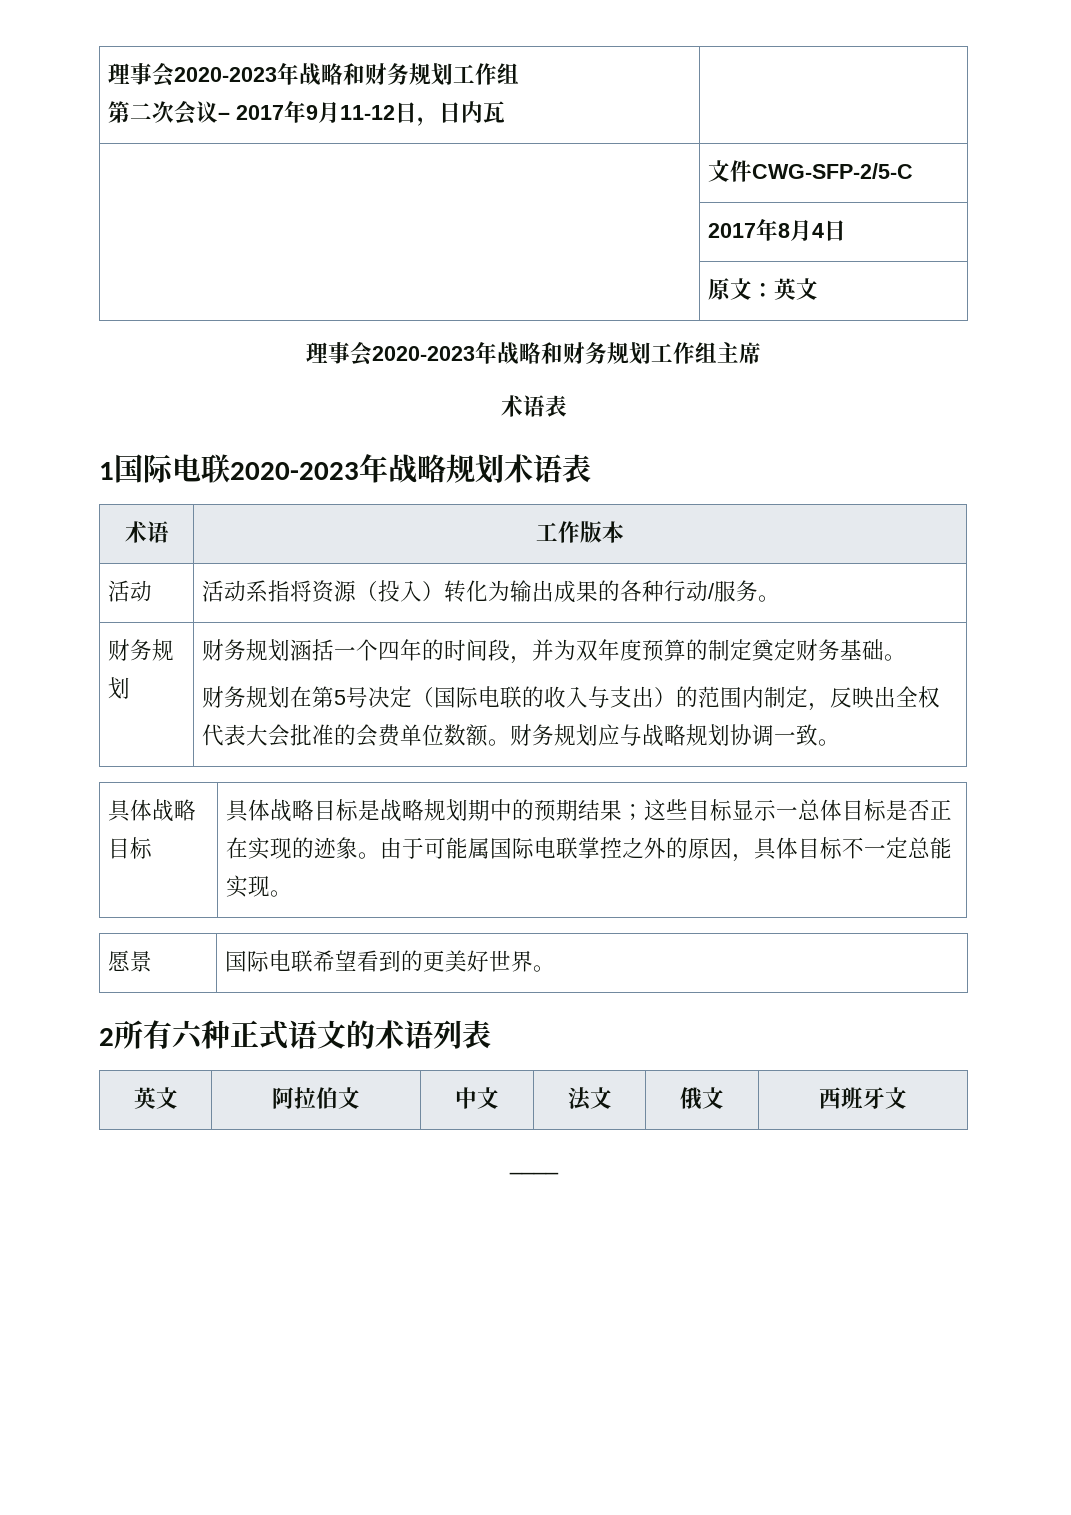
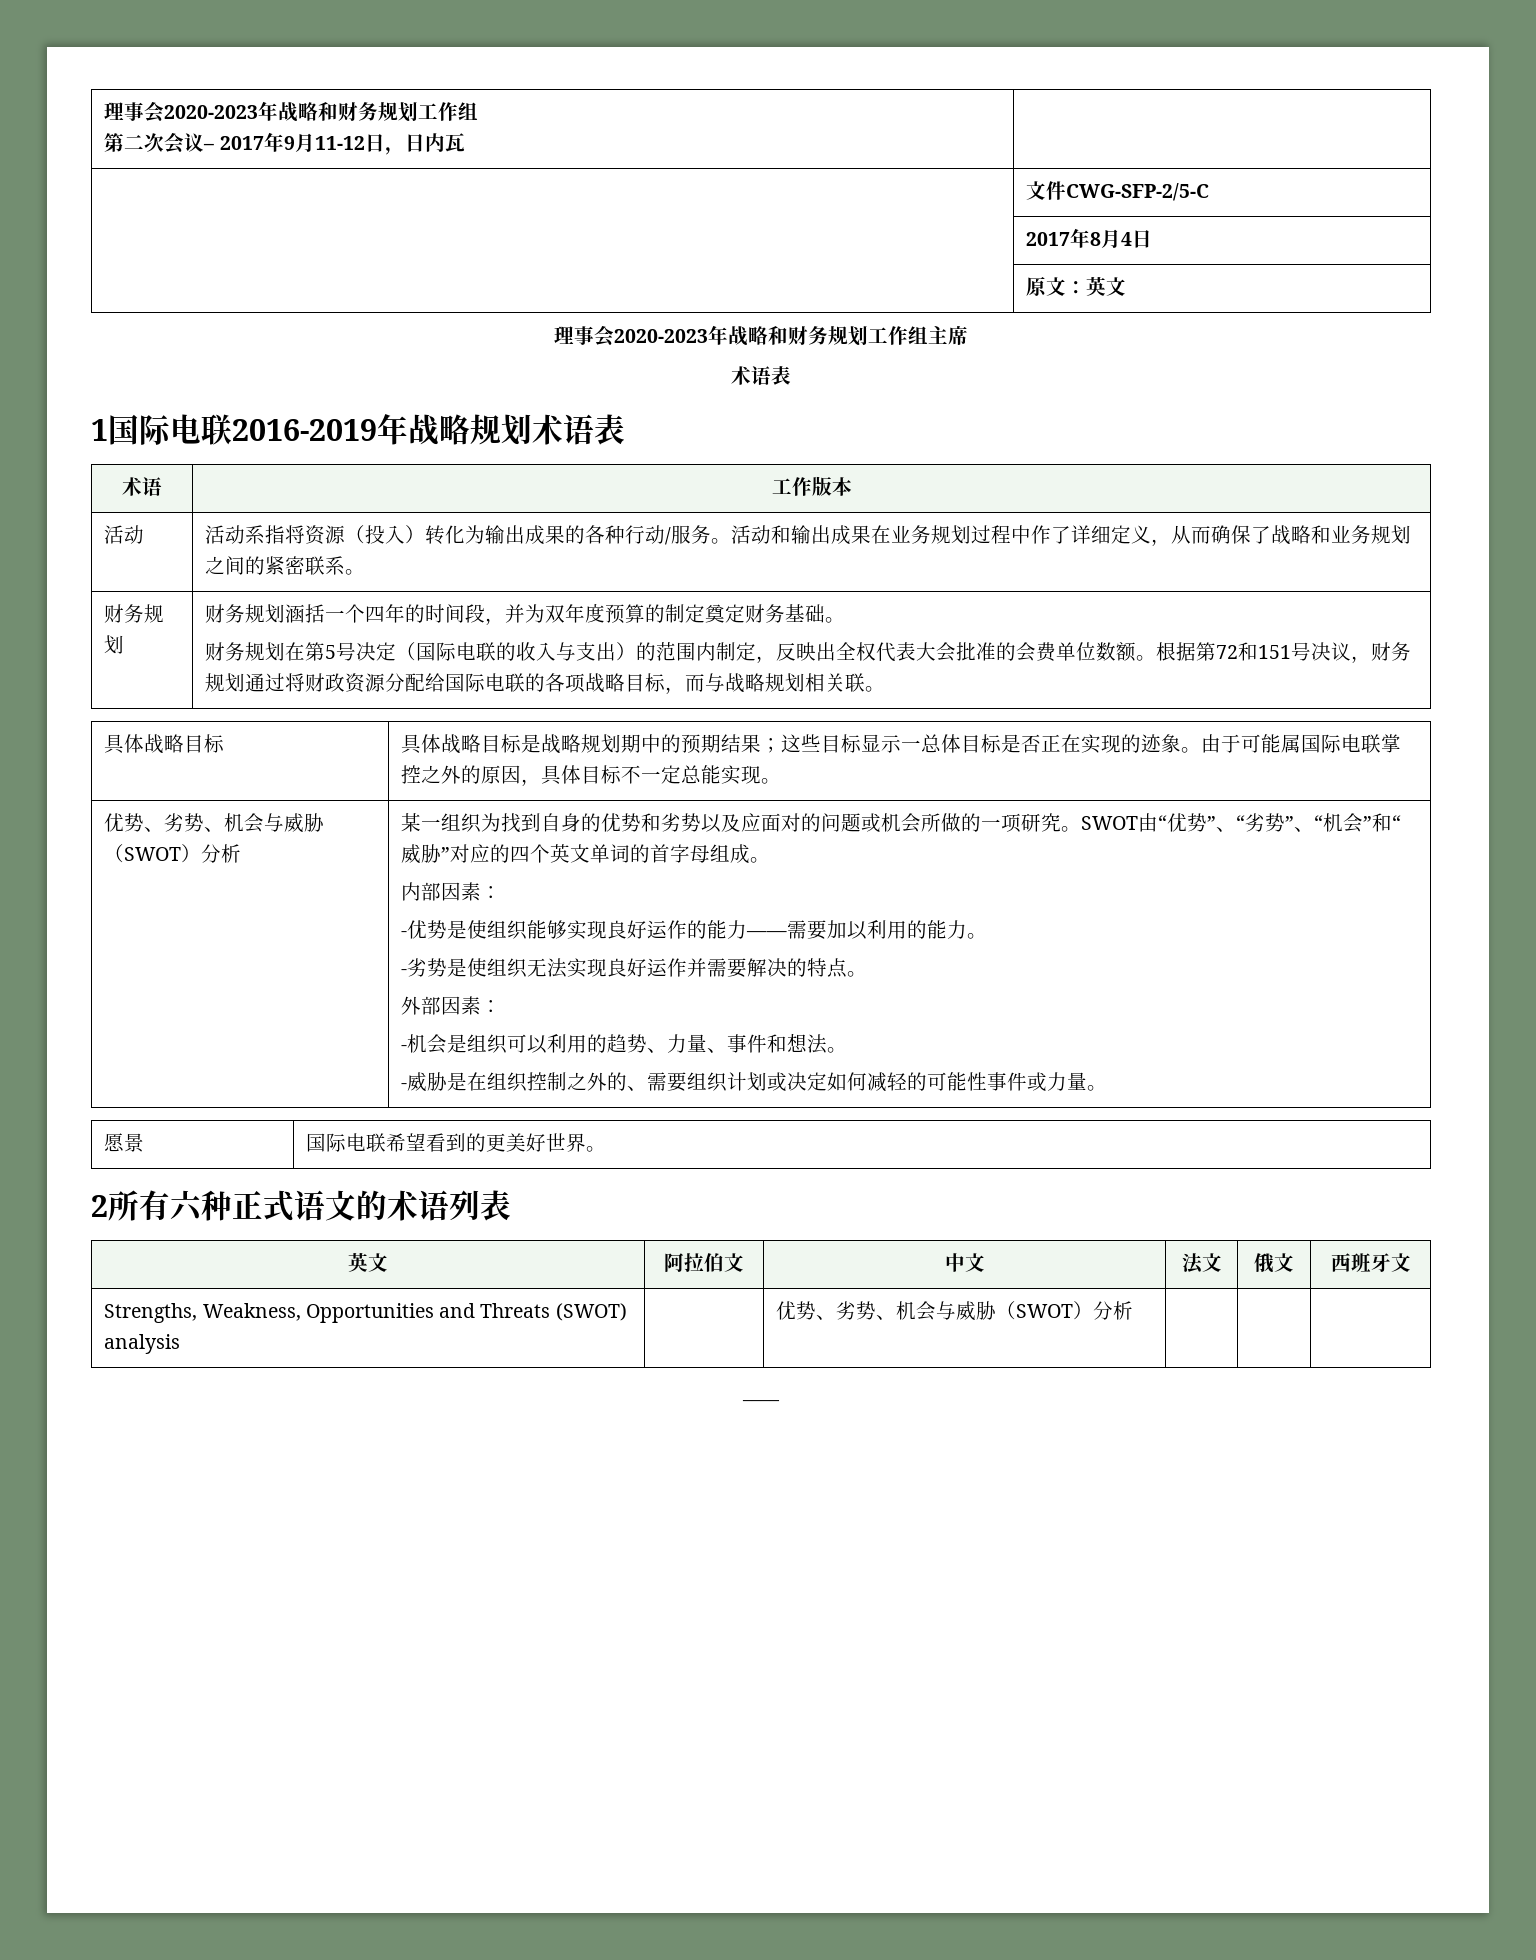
- 1国际电联2020-2023年战略规划术语表
+ 1国际电联2016-2019年战略规划术语表
- 活动 | 活动系指将资源（投入）转化为输出成果的各种行动/服务。
+ 活动 | 活动系指将资源（投入）转化为输出成果的各种行动/服务。活动和输出成果在业务规划过程中作了详细定义，从而确保了战略和业务规划之间的紧密联系。
- 财务规划应与战略规划协调一致。
+ 根据第72和151号决议，财务规划通过将财政资源分配给国际电联的各项战略目标，而与战略规划相关联。
+ 优势、劣势、机会与威胁（SWOT）分析 | 某一组织为找到自身的优势和劣势以及应面对的问题或机会所做的一项研究。SWOT由“优势”、“劣势”、“机会”和“威胁”对应的四个英文单词的首字母组成。
+ 内部因素：
+ -优势是使组织能够实现良好运作的能力——需要加以利用的能力。
+ -劣势是使组织无法实现良好运作并需要解决的特点。
+ 外部因素：
+ -机会是组织可以利用的趋势、力量、事件和想法。
+ -威胁是在组织控制之外的、需要组织计划或决定如何减轻的可能性事件或力量。
+ Strengths, Weakness, Opportunities and Threats (SWOT) analysis | | 优势、劣势、机会与威胁（SWOT）分析 | | |

